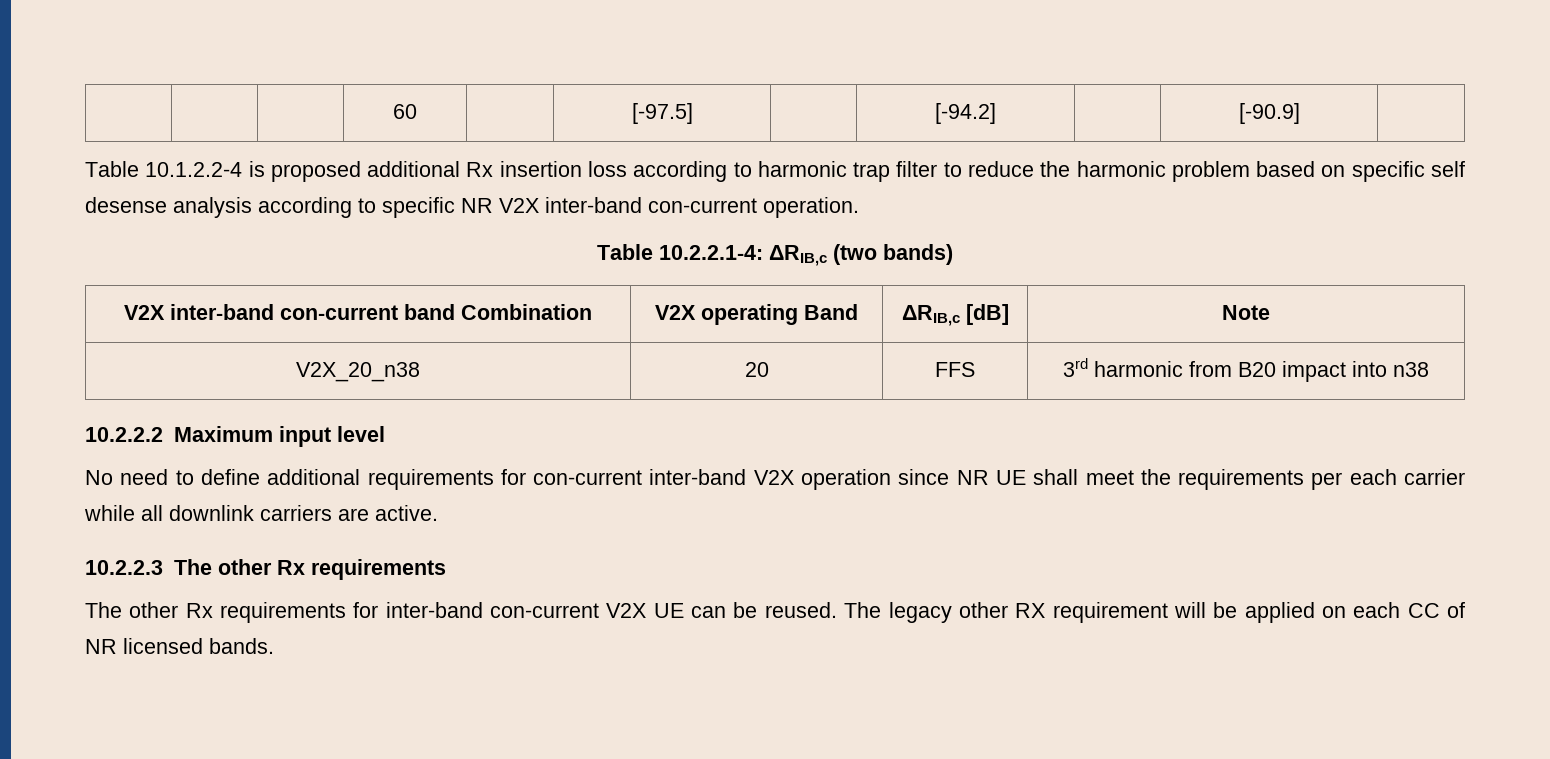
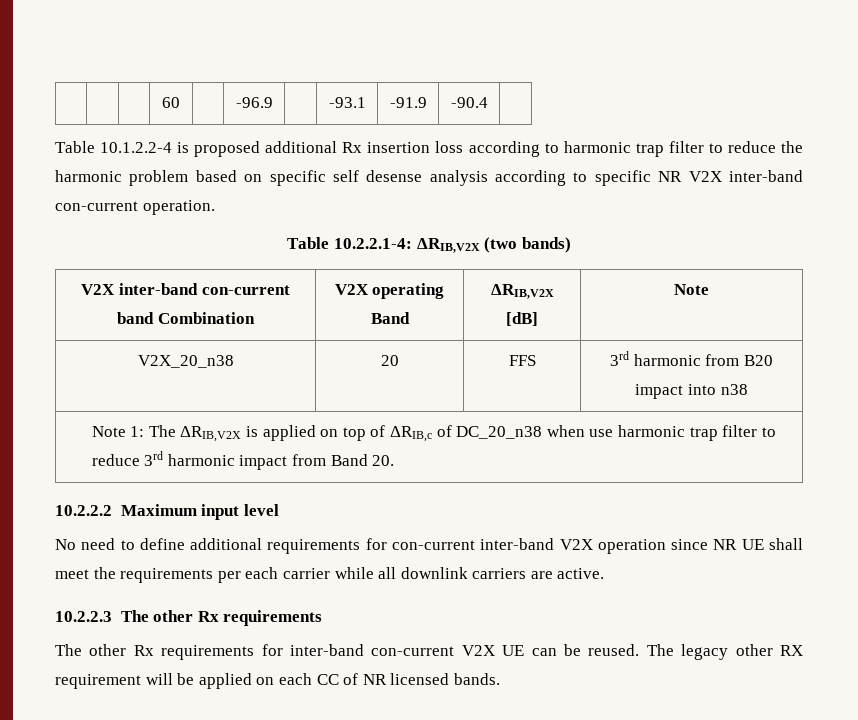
- | | | 60 | | [-97.5] | | [-94.2] | | [-90.9] |
+ | | | 60 | | -96.9 | | -93.1 | -91.9 | -90.4 |
- Table 10.2.2.1-4: ΔRIB,c (two bands)
+ Table 10.2.2.1-4: ΔRIB,V2X (two bands)
- V2X inter-band con-current band Combination | V2X operating Band | ΔRIB,c [dB] | Note
+ V2X inter-band con-current band Combination | V2X operating Band | ΔRIB,V2X [dB] | Note
+ Note 1: The ΔRIB,V2X is applied on top of ΔRIB,c of DC_20_n38 when use harmonic trap filter to reduce 3rd harmonic impact from Band 20.

